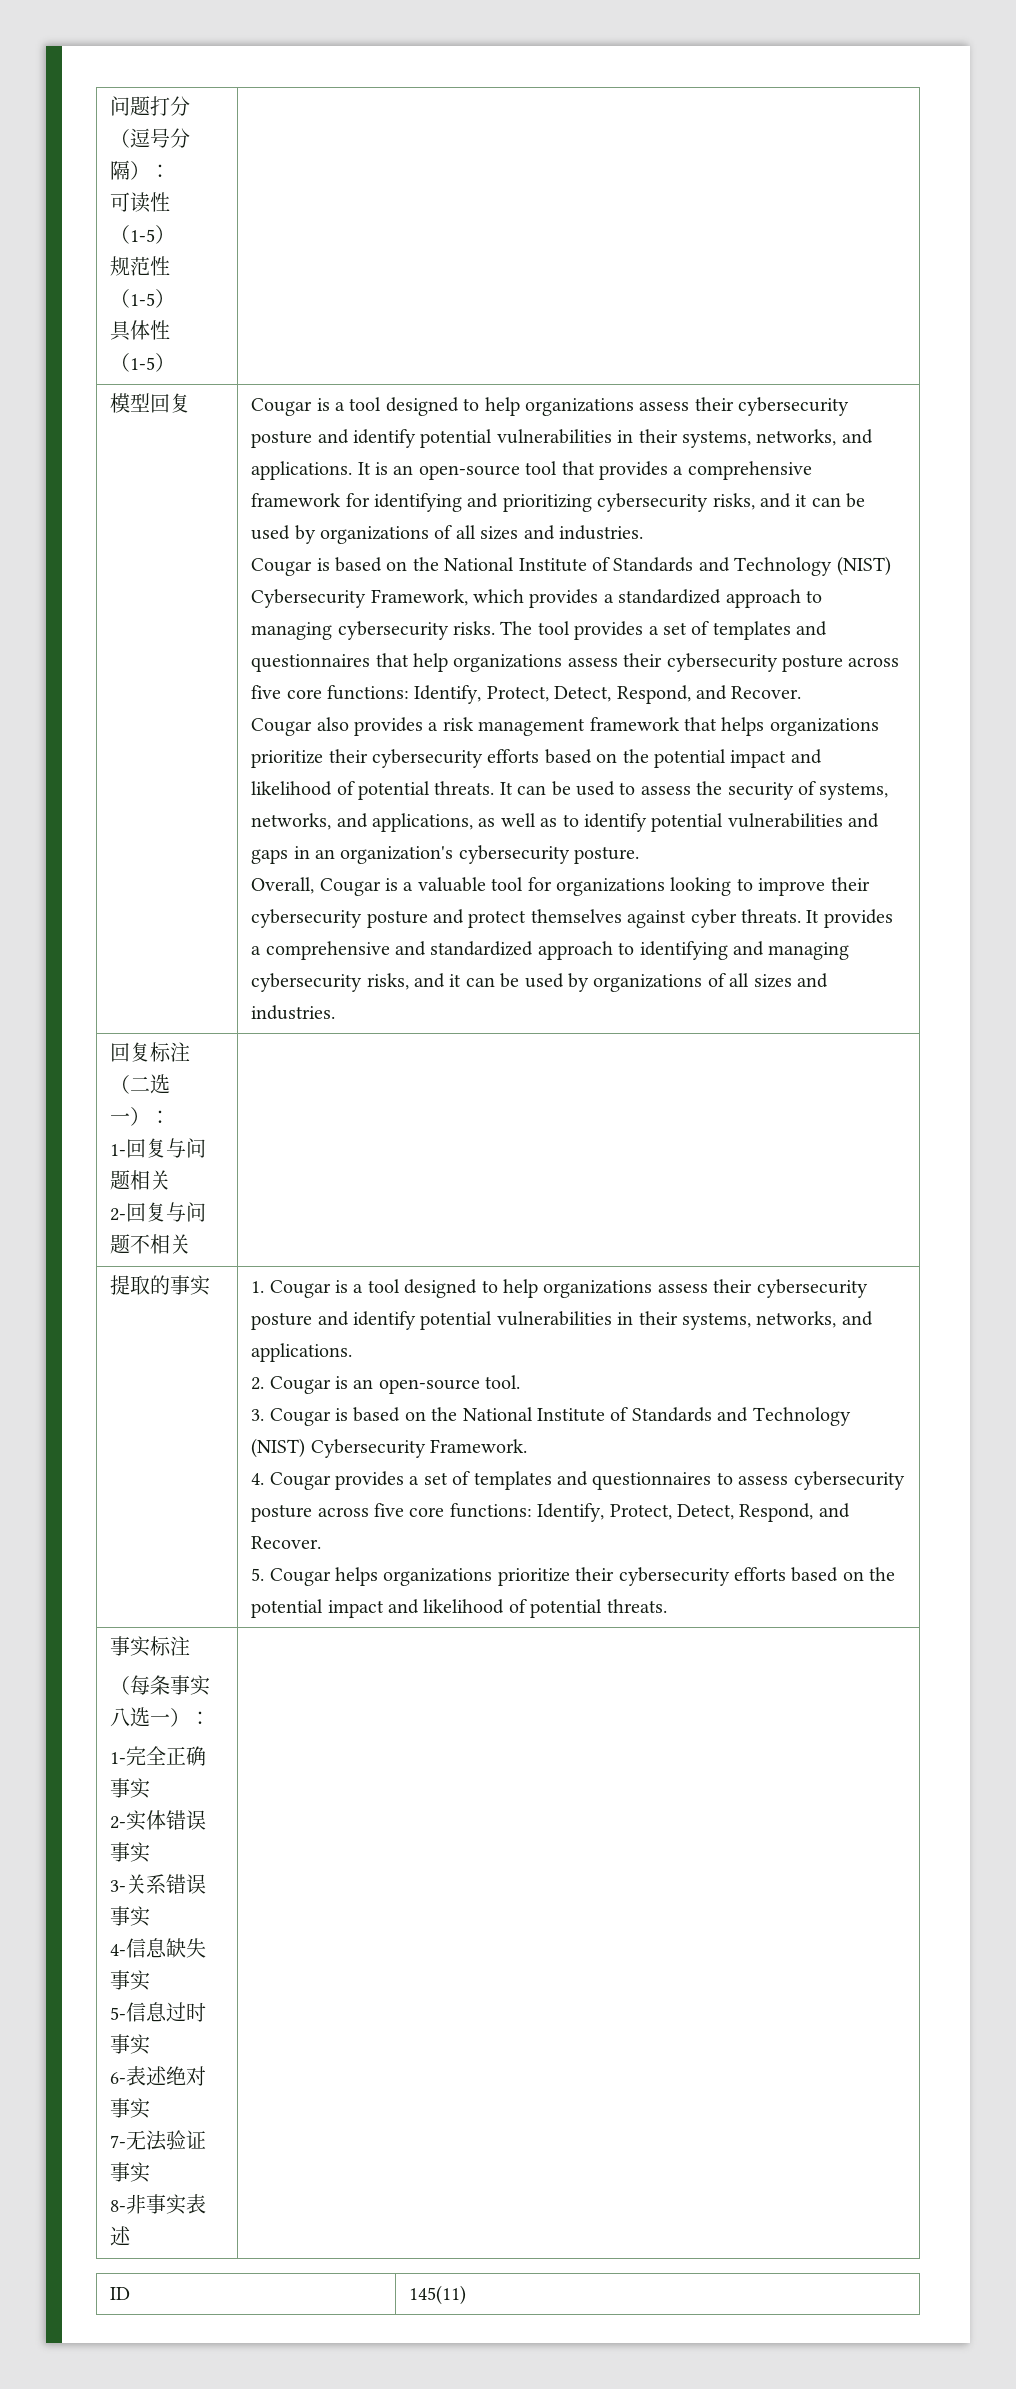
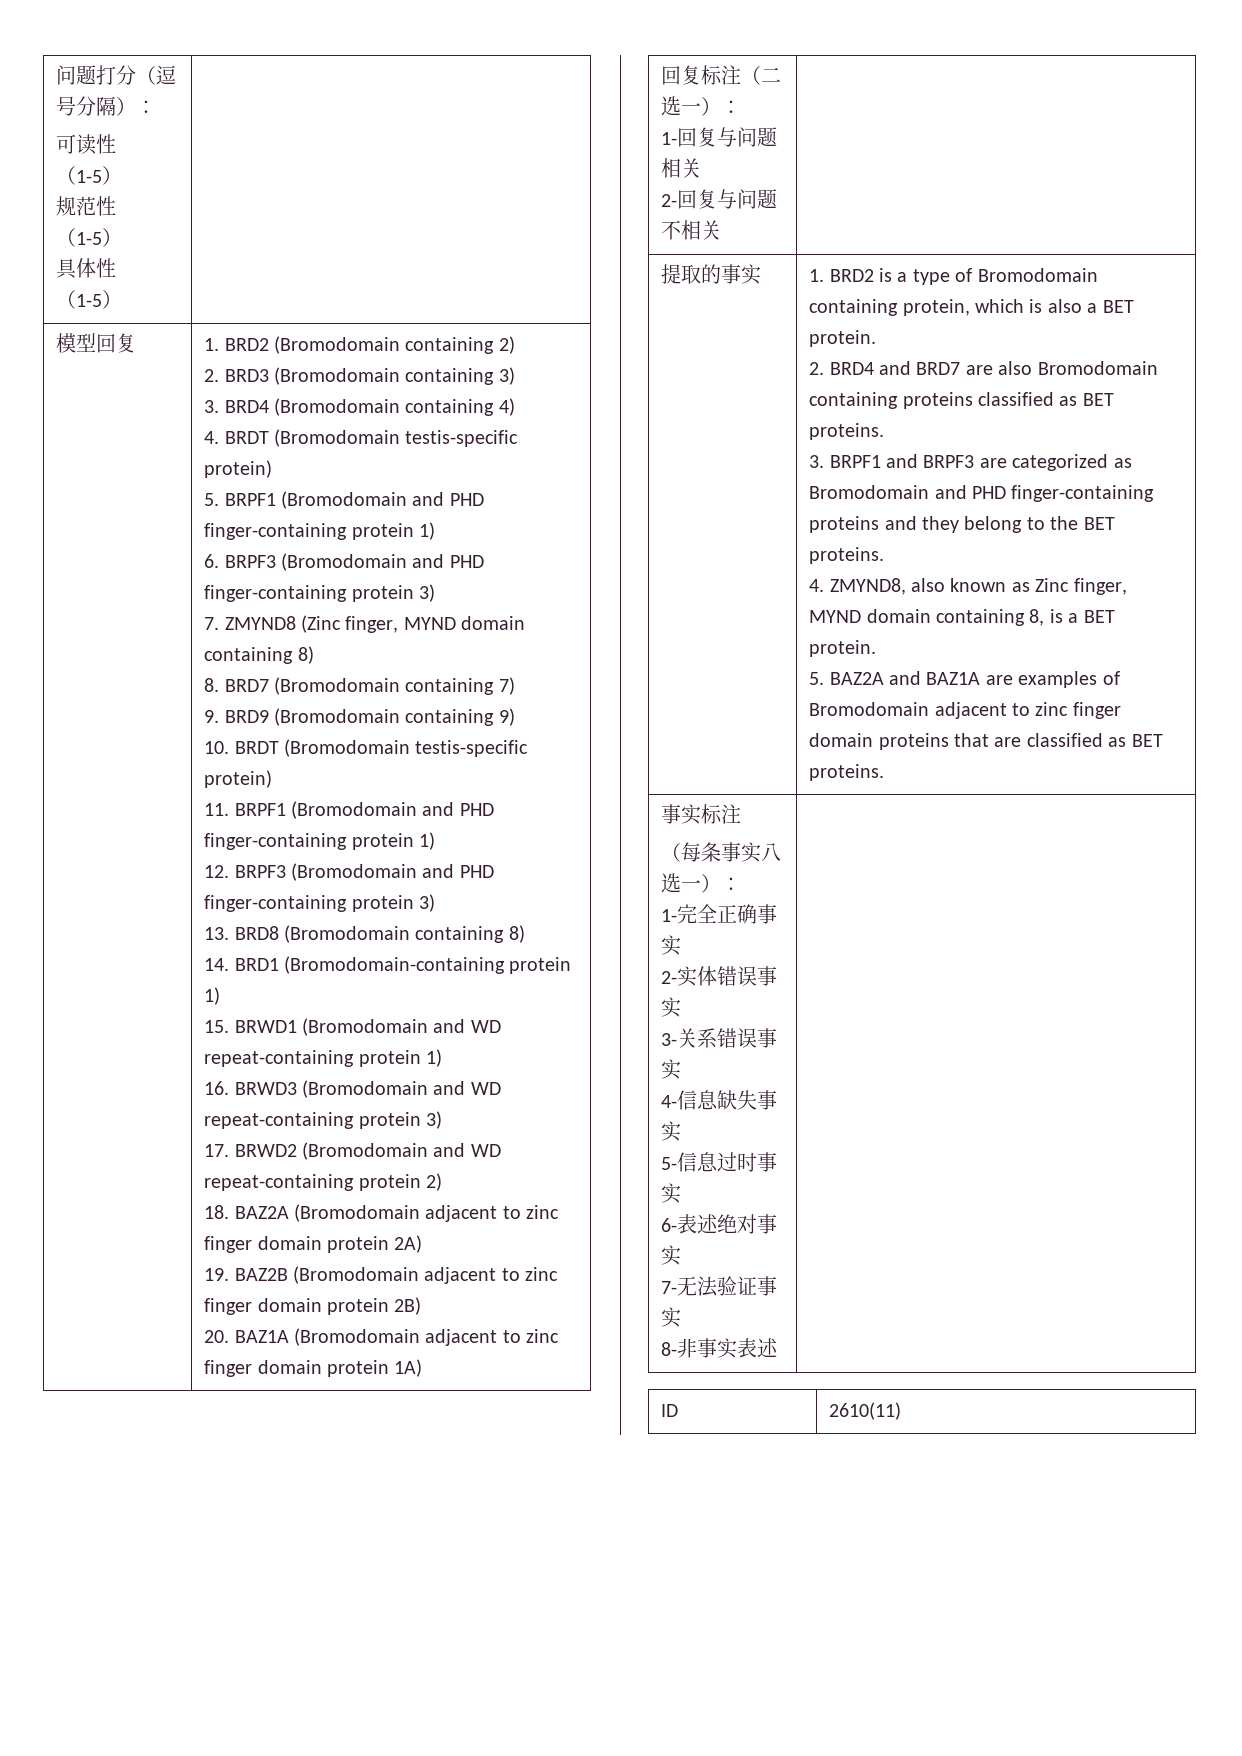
- Cougar is a tool designed to help organizations assess their cybersecurity posture and identify potential vulnerabilities in their systems, networks, and applications. It is an open-source tool that provides a comprehensive framework for identifying and prioritizing cybersecurity risks, and it can be used by organizations of all sizes and industries.
- Cougar is based on the National Institute of Standards and Technology (NIST) Cybersecurity Framework, which provides a standardized approach to managing cybersecurity risks. The tool provides a set of templates and questionnaires that help organizations assess their cybersecurity posture across five core functions: Identify, Protect, Detect, Respond, and Recover.
- Cougar also provides a risk management framework that helps organizations prioritize their cybersecurity efforts based on the potential impact and likelihood of potential threats. It can be used to assess the security of systems, networks, and applications, as well as to identify potential vulnerabilities and gaps in an organization's cybersecurity posture.
- Overall, Cougar is a valuable tool for organizations looking to improve their cybersecurity posture and protect themselves against cyber threats. It provides a comprehensive and standardized approach to identifying and managing cybersecurity risks, and it can be used by organizations of all sizes and industries.
+ 1. BRD2 (Bromodomain containing 2)
+ 2. BRD3 (Bromodomain containing 3)
+ 3. BRD4 (Bromodomain containing 4)
+ 4. BRDT (Bromodomain testis-specific protein)
+ 5. BRPF1 (Bromodomain and PHD finger-containing protein 1)
+ 6. BRPF3 (Bromodomain and PHD finger-containing protein 3)
+ 7. ZMYND8 (Zinc finger, MYND domain containing 8)
+ 8. BRD7 (Bromodomain containing 7)
+ 9. BRD9 (Bromodomain containing 9)
+ 10. BRDT (Bromodomain testis-specific protein)
+ 11. BRPF1 (Bromodomain and PHD finger-containing protein 1)
+ 12. BRPF3 (Bromodomain and PHD finger-containing protein 3)
+ 13. BRD8 (Bromodomain containing 8)
+ 14. BRD1 (Bromodomain-containing protein 1)
+ 15. BRWD1 (Bromodomain and WD repeat-containing protein 1)
+ 16. BRWD3 (Bromodomain and WD repeat-containing protein 3)
+ 17. BRWD2 (Bromodomain and WD repeat-containing protein 2)
+ 18. BAZ2A (Bromodomain adjacent to zinc finger domain protein 2A)
+ 19. BAZ2B (Bromodomain adjacent to zinc finger domain protein 2B)
+ 20. BAZ1A (Bromodomain adjacent to zinc finger domain protein 1A)
- 1. Cougar is a tool designed to help organizations assess their cybersecurity posture and identify potential vulnerabilities in their systems, networks, and applications.
- 2. Cougar is an open-source tool.
- 3. Cougar is based on the National Institute of Standards and Technology (NIST) Cybersecurity Framework.
- 4. Cougar provides a set of templates and questionnaires to assess cybersecurity posture across five core functions: Identify, Protect, Detect, Respond, and Recover.
- 5. Cougar helps organizations prioritize their cybersecurity efforts based on the potential impact and likelihood of potential threats.
+ 1. BRD2 is a type of Bromodomain containing protein, which is also a BET protein.
+ 2. BRD4 and BRD7 are also Bromodomain containing proteins classified as BET proteins.
+ 3. BRPF1 and BRPF3 are categorized as Bromodomain and PHD finger-containing proteins and they belong to the BET proteins.
+ 4. ZMYND8, also known as Zinc finger, MYND domain containing 8, is a BET protein.
+ 5. BAZ2A and BAZ1A are examples of Bromodomain adjacent to zinc finger domain proteins that are classified as BET proteins.
- ID | 145(11)
+ ID | 2610(11)

